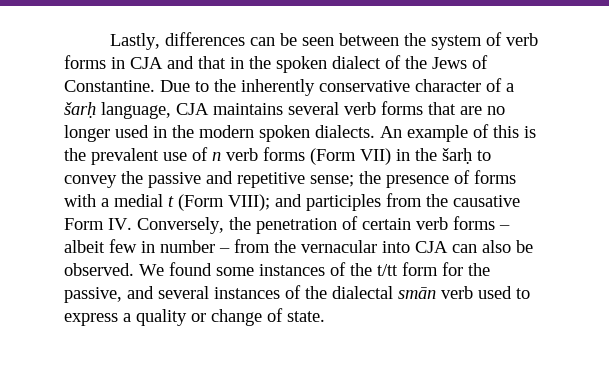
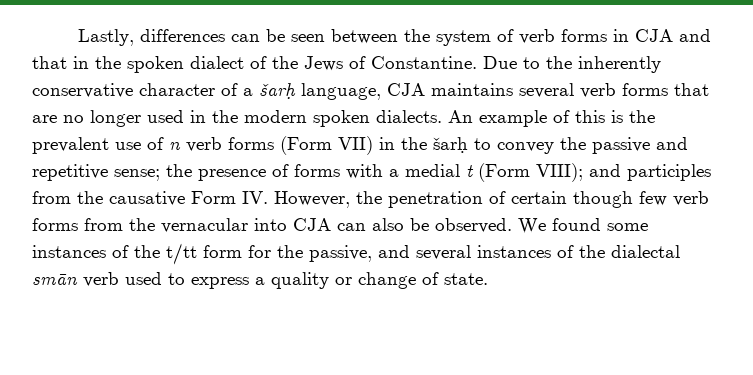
- An example of this is the prevalent use of n verb forms (Form VII) in the šarḥ to convey the passive and repetitive sense; the presence of forms with a medial t (Form VIII); and participles from the causative Form IV. Conversely, the penetration of certain verb forms – albeit few in number – from the vernacular into CJA can also be observed.
+ An example of this is the prevalent use of n verb forms (Form VII) in the šarḥ to convey the passive and repetitive sense; the presence of forms with a medial t (Form VIII); and participles from the causative Form IV. However, the penetration of certain though few verb forms from the vernacular into CJA can also be observed.

